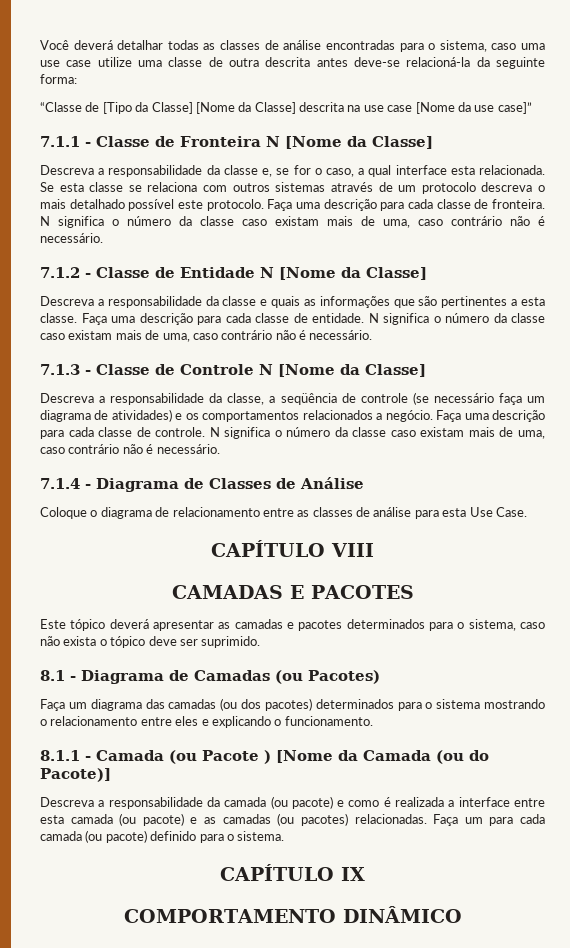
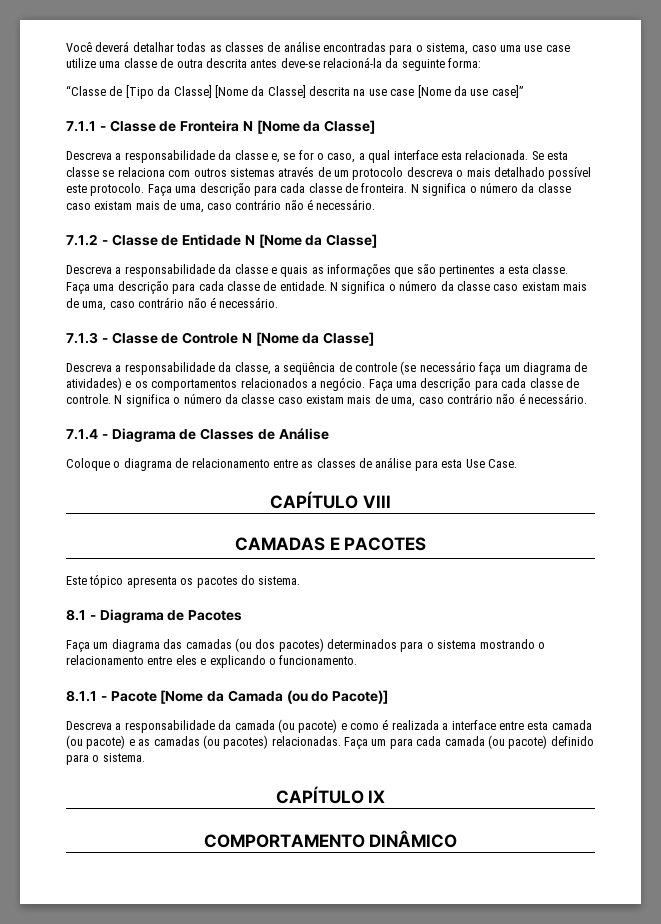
- Este tópico deverá apresentar as camadas e pacotes determinados para o sistema, caso não exista o tópico deve ser suprimido.
+ Este tópico apresenta os pacotes do sistema.
- 8.1 - Diagrama de Camadas (ou Pacotes)
+ 8.1 - Diagrama de Pacotes
- 8.1.1 - Camada (ou Pacote ) [Nome da Camada (ou do Pacote)]
+ 8.1.1 - Pacote [Nome da Camada (ou do Pacote)]

